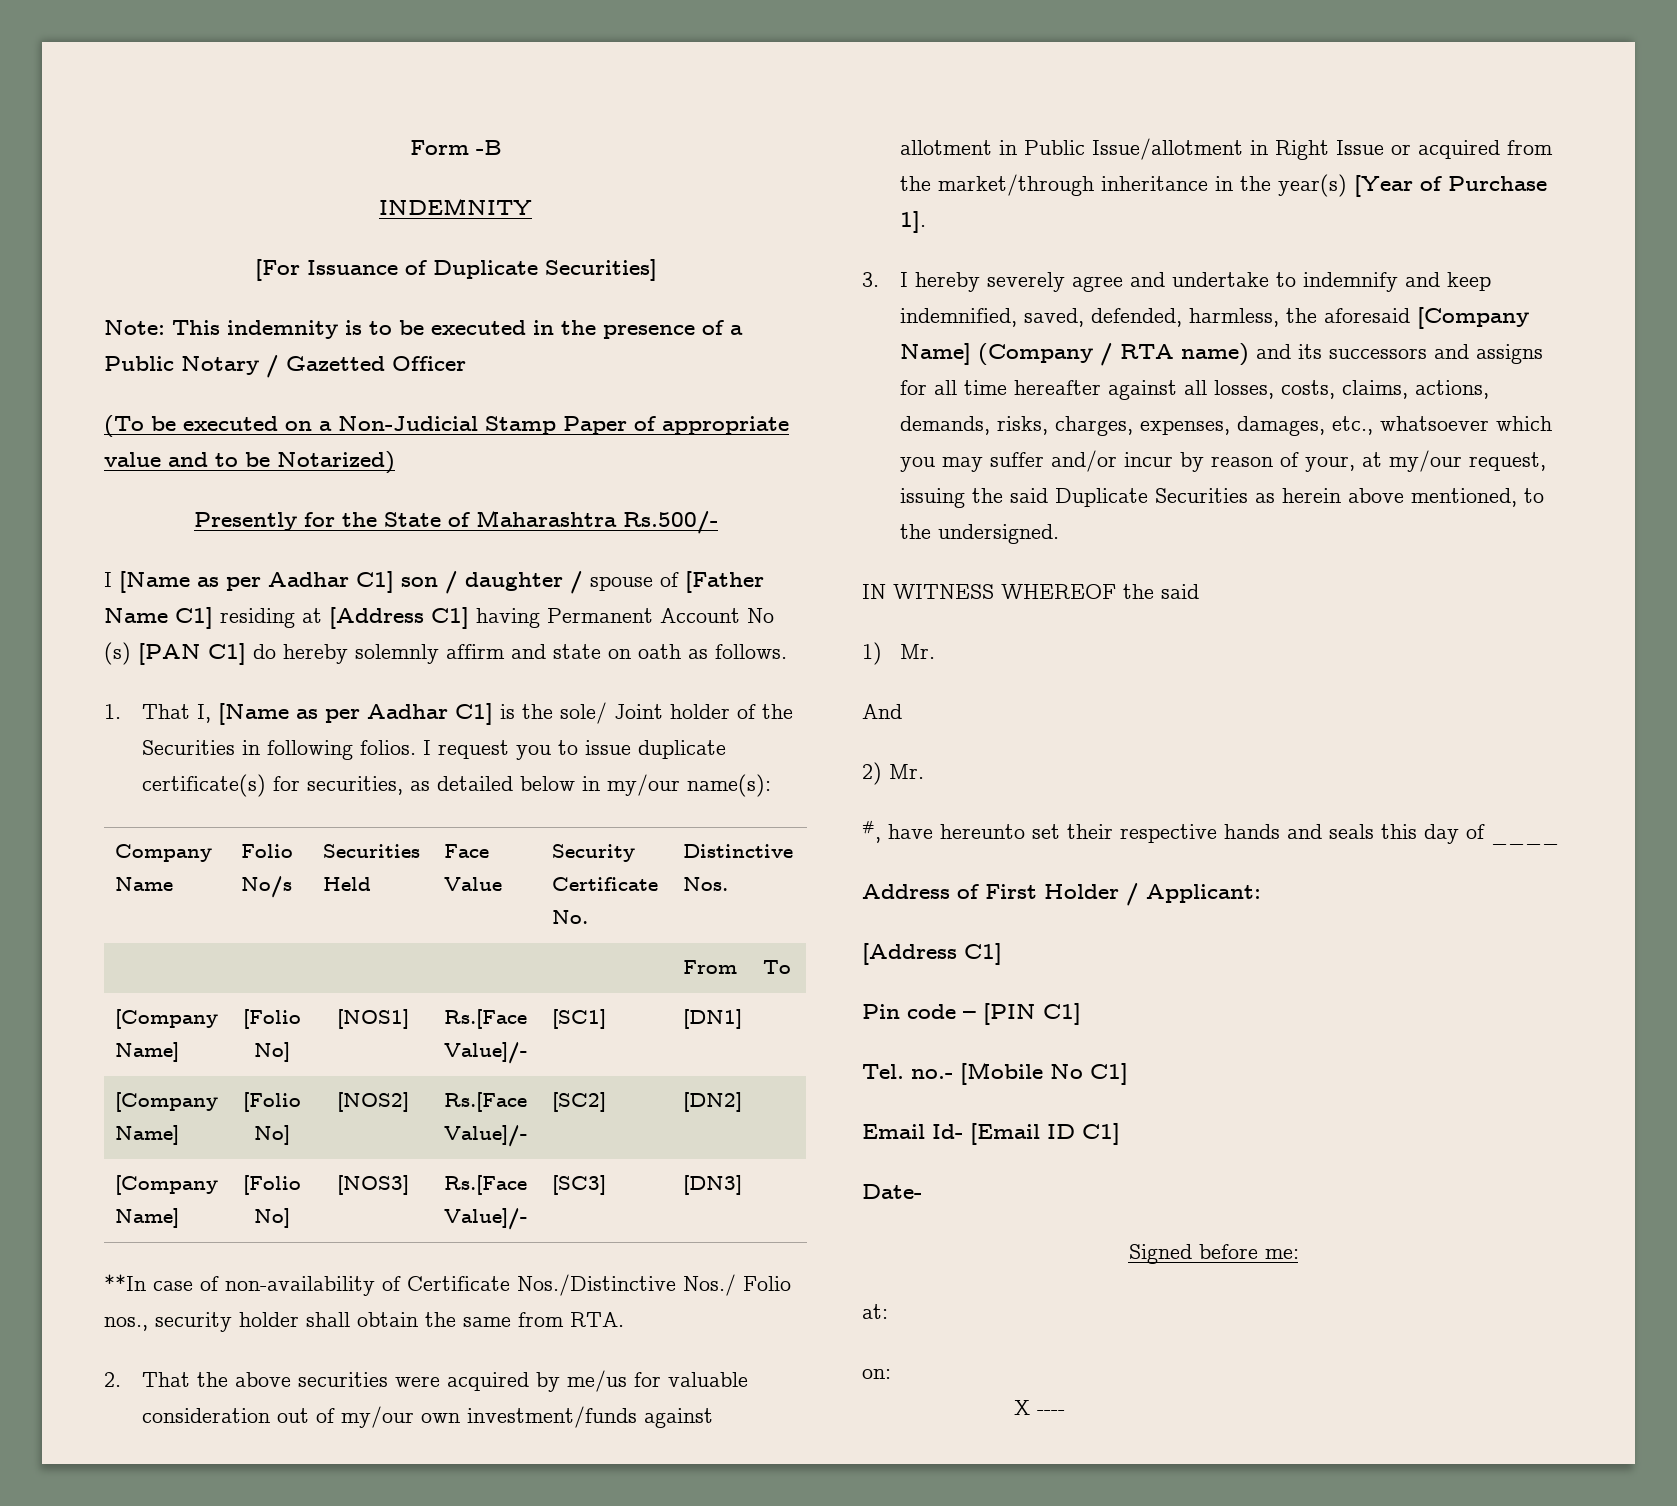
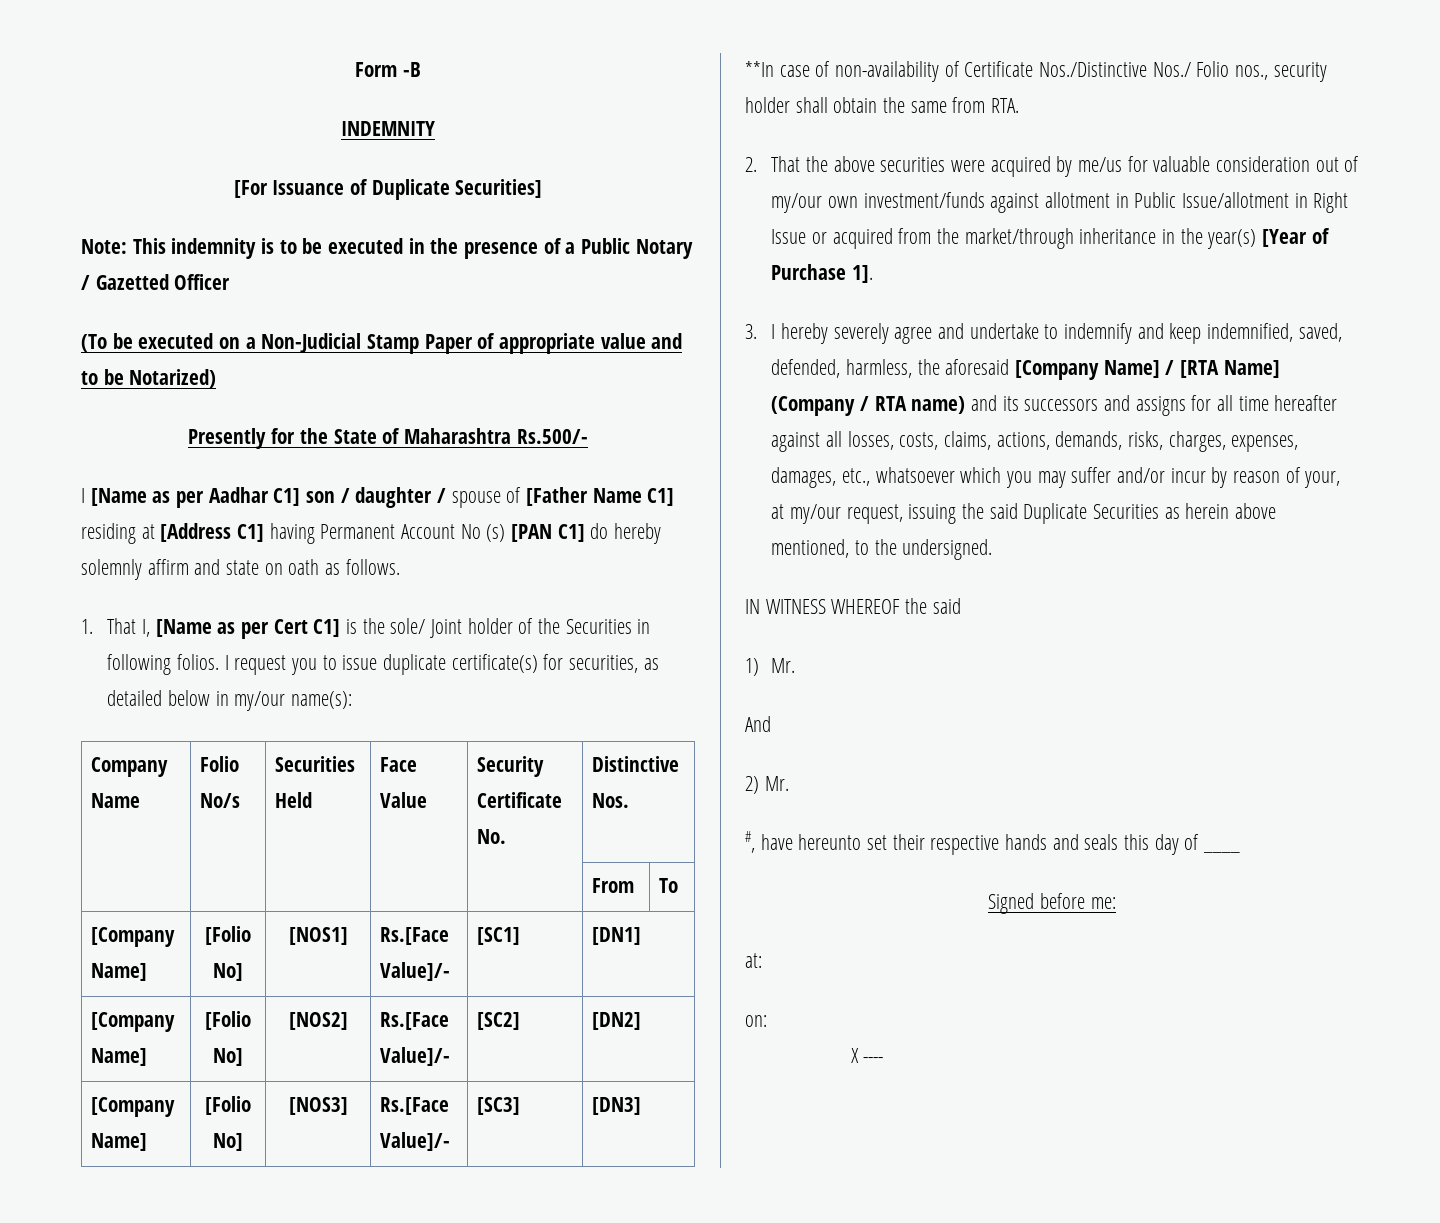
- 1. That I, [Name as per Aadhar C1] is the sole/ Joint holder of the Securities in following folios.
+ 1. That I, [Name as per Cert C1] is the sole/ Joint holder of the Securities in following folios.
- 3. I hereby severely agree and undertake to indemnify and keep indemnified, saved, defended, harmless, the aforesaid [Company Name] (Company / RTA name) and its successors and assigns for all time hereafter against all losses, costs, claims, actions, demands, risks, charges, expenses, damages, etc., whatsoever which you may suffer and/or incur by reason of your, at my/our request, issuing the said Duplicate Securities as herein above mentioned, to the undersigned.
+ 3. I hereby severely agree and undertake to indemnify and keep indemnified, saved, defended, harmless, the aforesaid [Company Name] / [RTA Name] (Company / RTA name) and its successors and assigns for all time hereafter against all losses, costs, claims, actions, demands, risks, charges, expenses, damages, etc., whatsoever which you may suffer and/or incur by reason of your, at my/our request, issuing the said Duplicate Securities as herein above mentioned, to the undersigned.
- Address of First Holder / Applicant:
- [Address C1]
- Pin code – [PIN C1]
- Tel. no.- [Mobile No C1]
- Email Id- [Email ID C1]
- Date-

